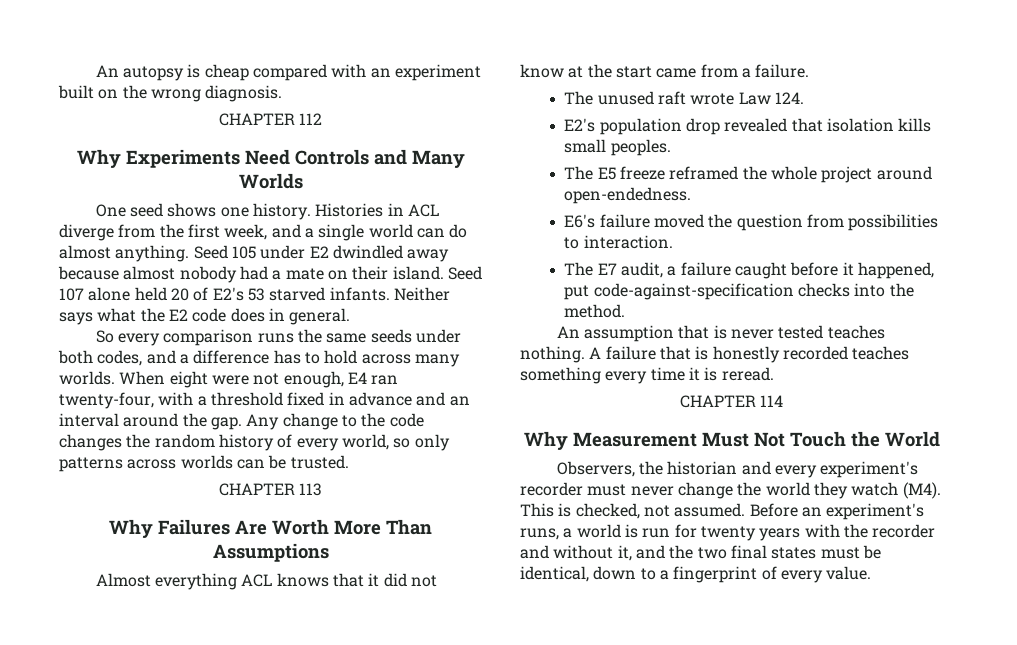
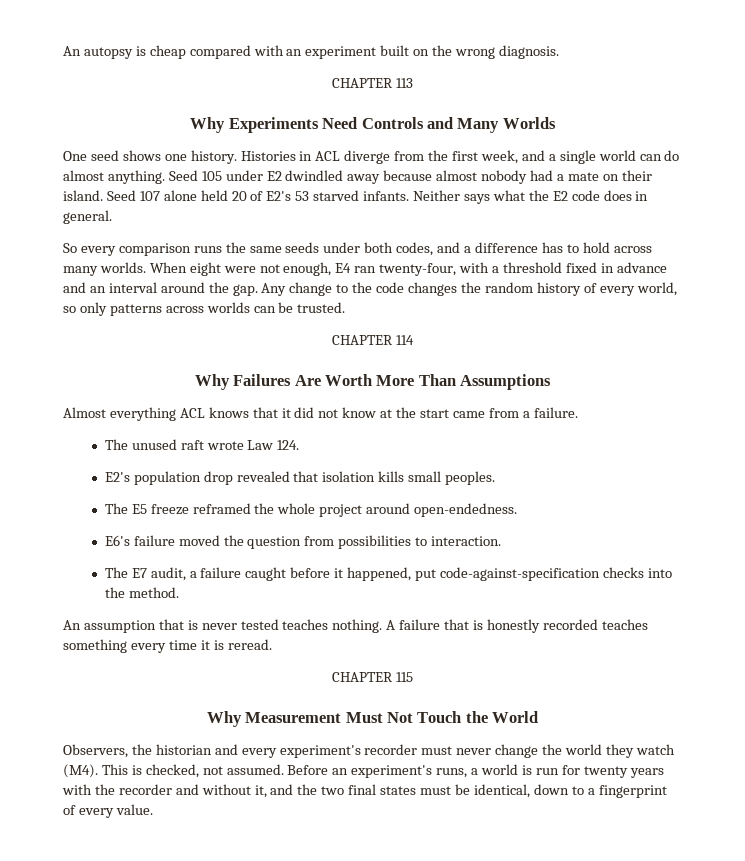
- CHAPTER 112
+ CHAPTER 113
- CHAPTER 113
+ CHAPTER 114
- CHAPTER 114
+ CHAPTER 115

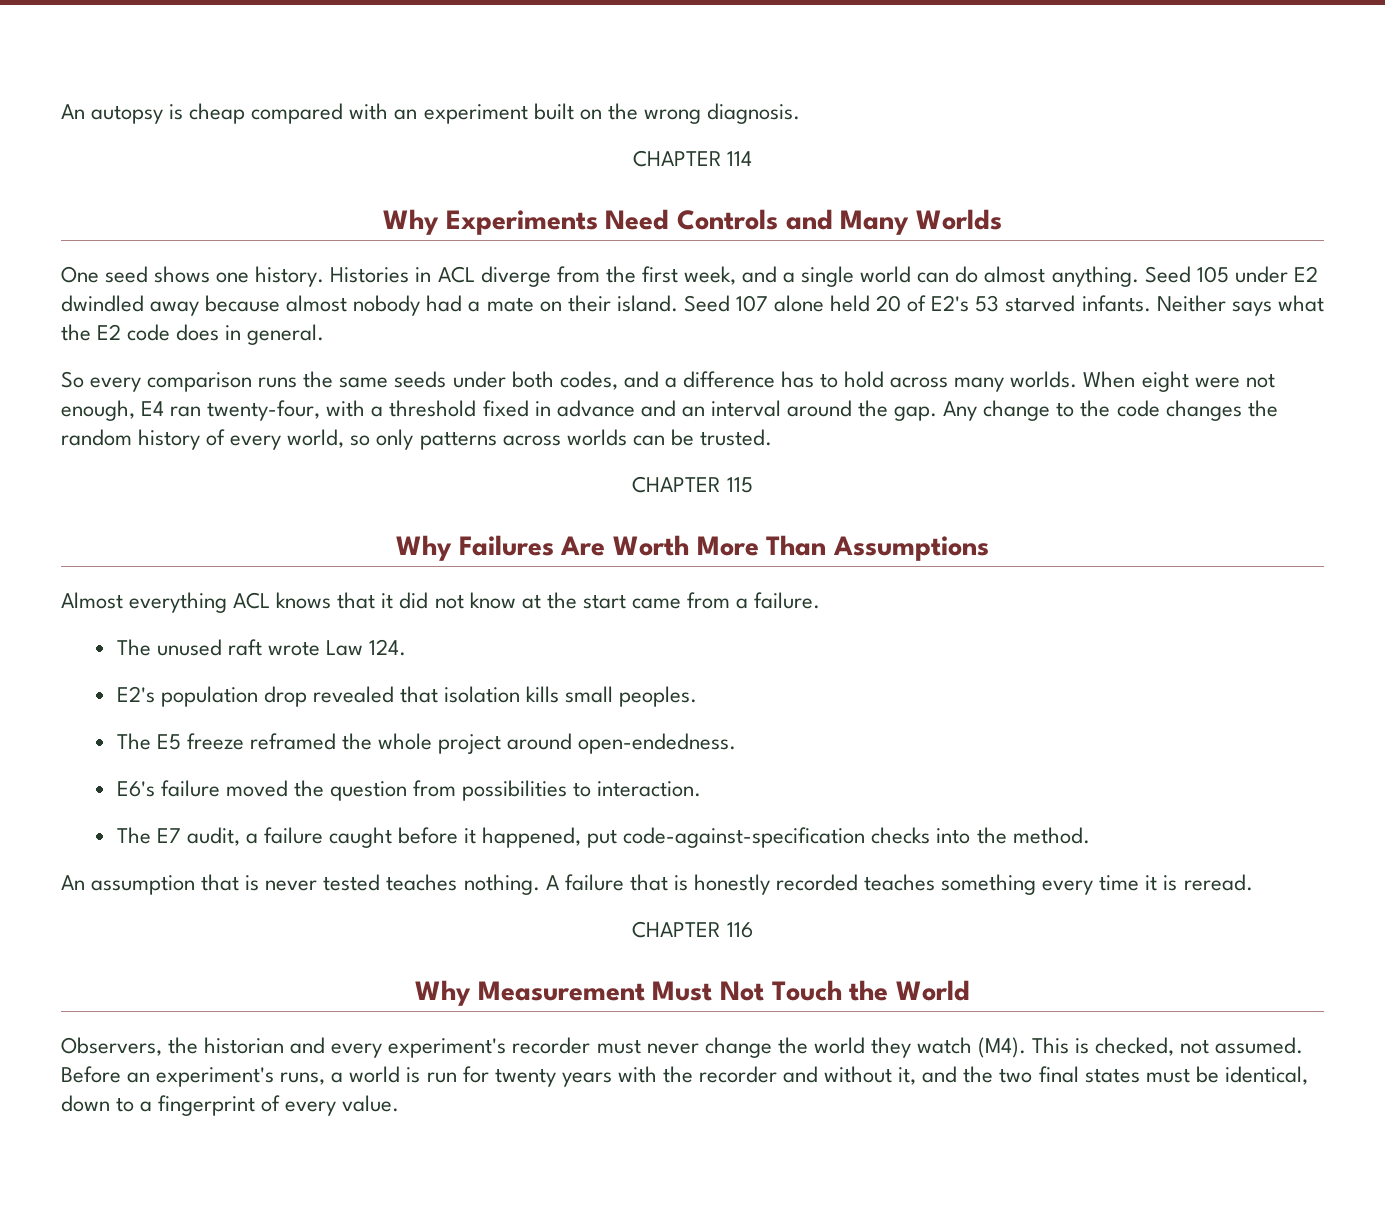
- CHAPTER 113
+ CHAPTER 114
- CHAPTER 114
+ CHAPTER 115
- CHAPTER 115
+ CHAPTER 116

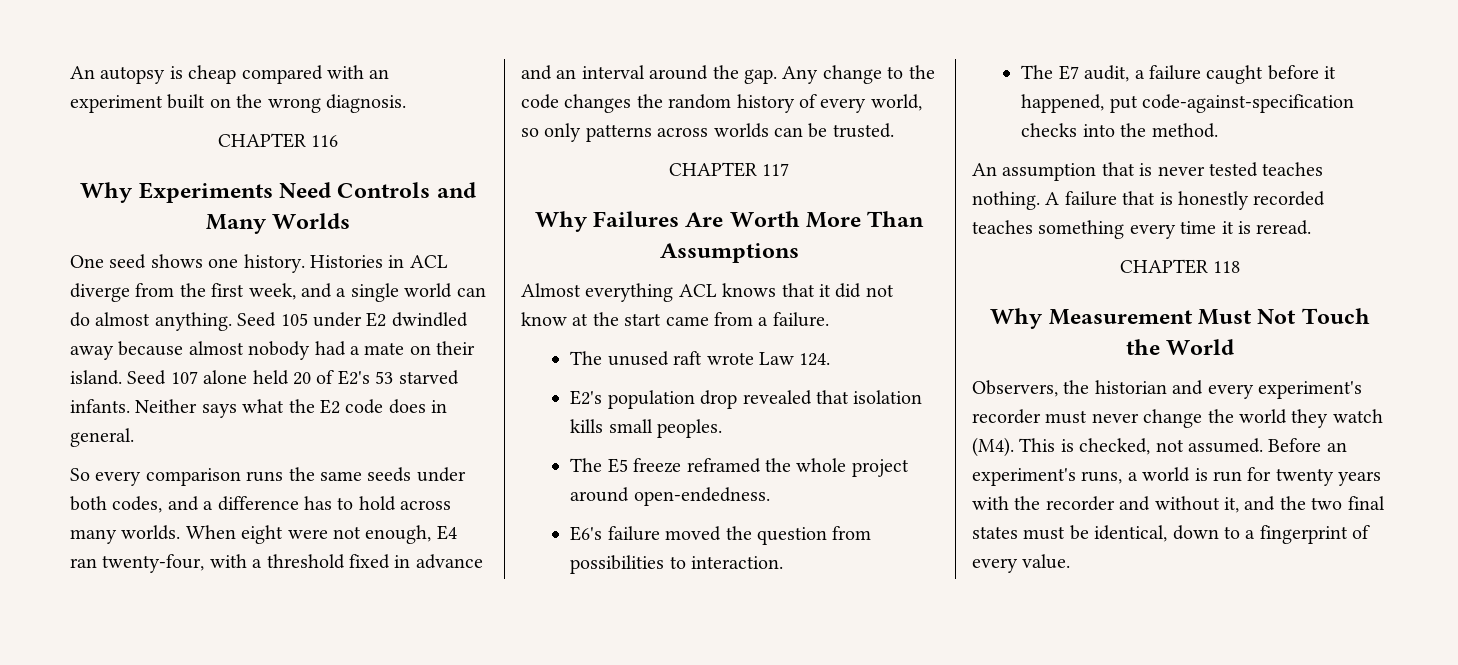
- CHAPTER 114
+ CHAPTER 116
- CHAPTER 115
+ CHAPTER 117
- CHAPTER 116
+ CHAPTER 118

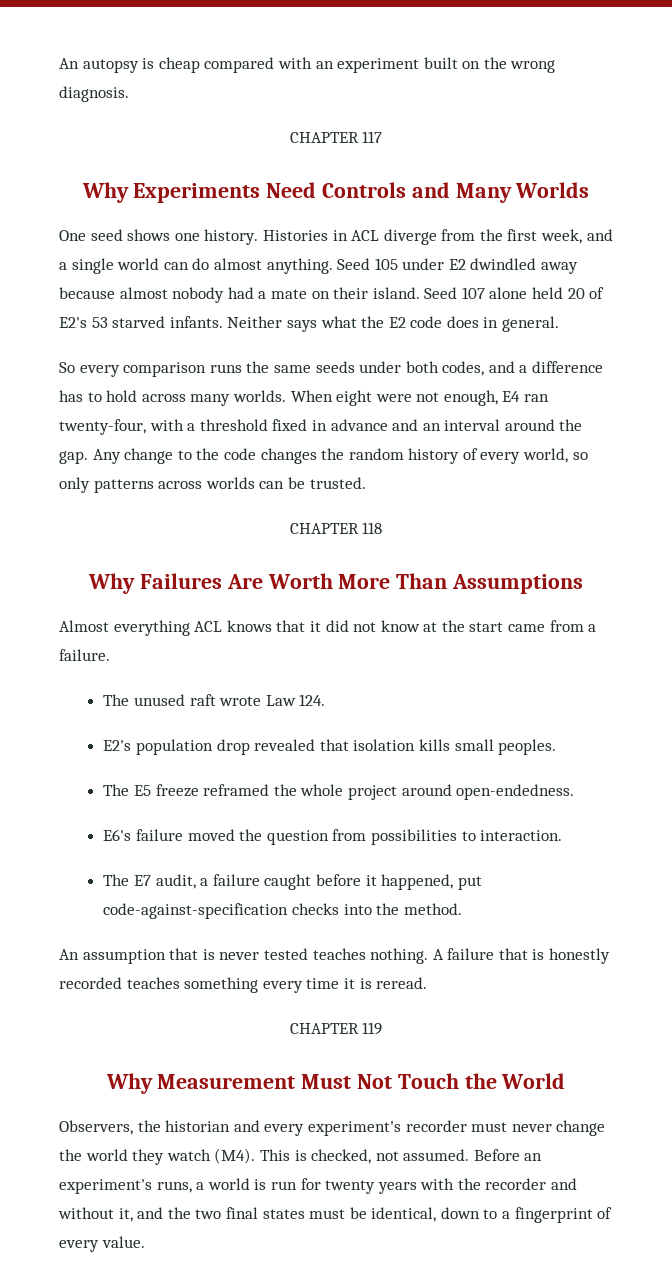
- CHAPTER 116
+ CHAPTER 117
- CHAPTER 117
+ CHAPTER 118
- CHAPTER 118
+ CHAPTER 119

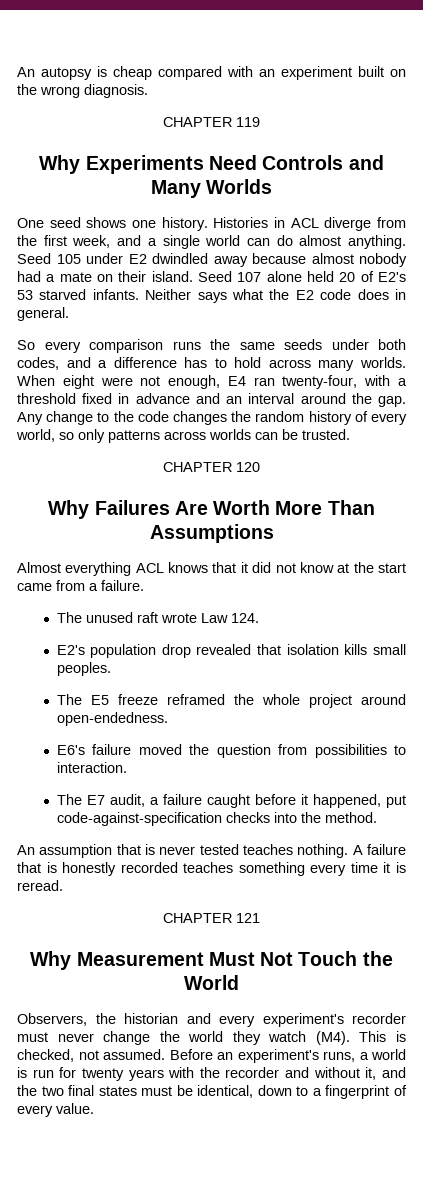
- CHAPTER 117
+ CHAPTER 119
- CHAPTER 118
+ CHAPTER 120
- CHAPTER 119
+ CHAPTER 121

